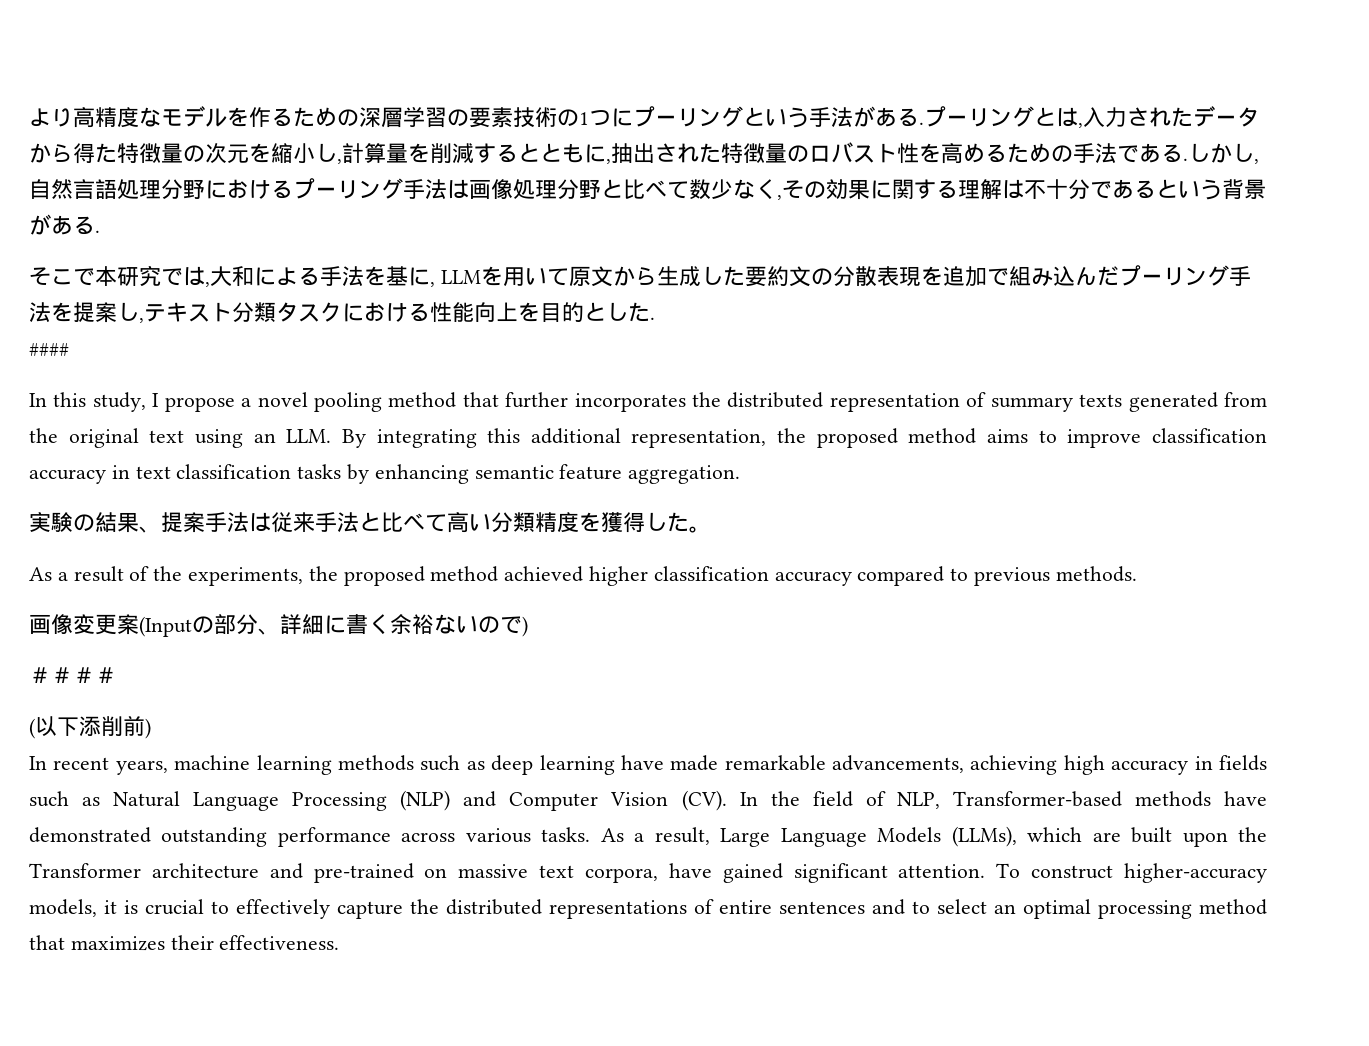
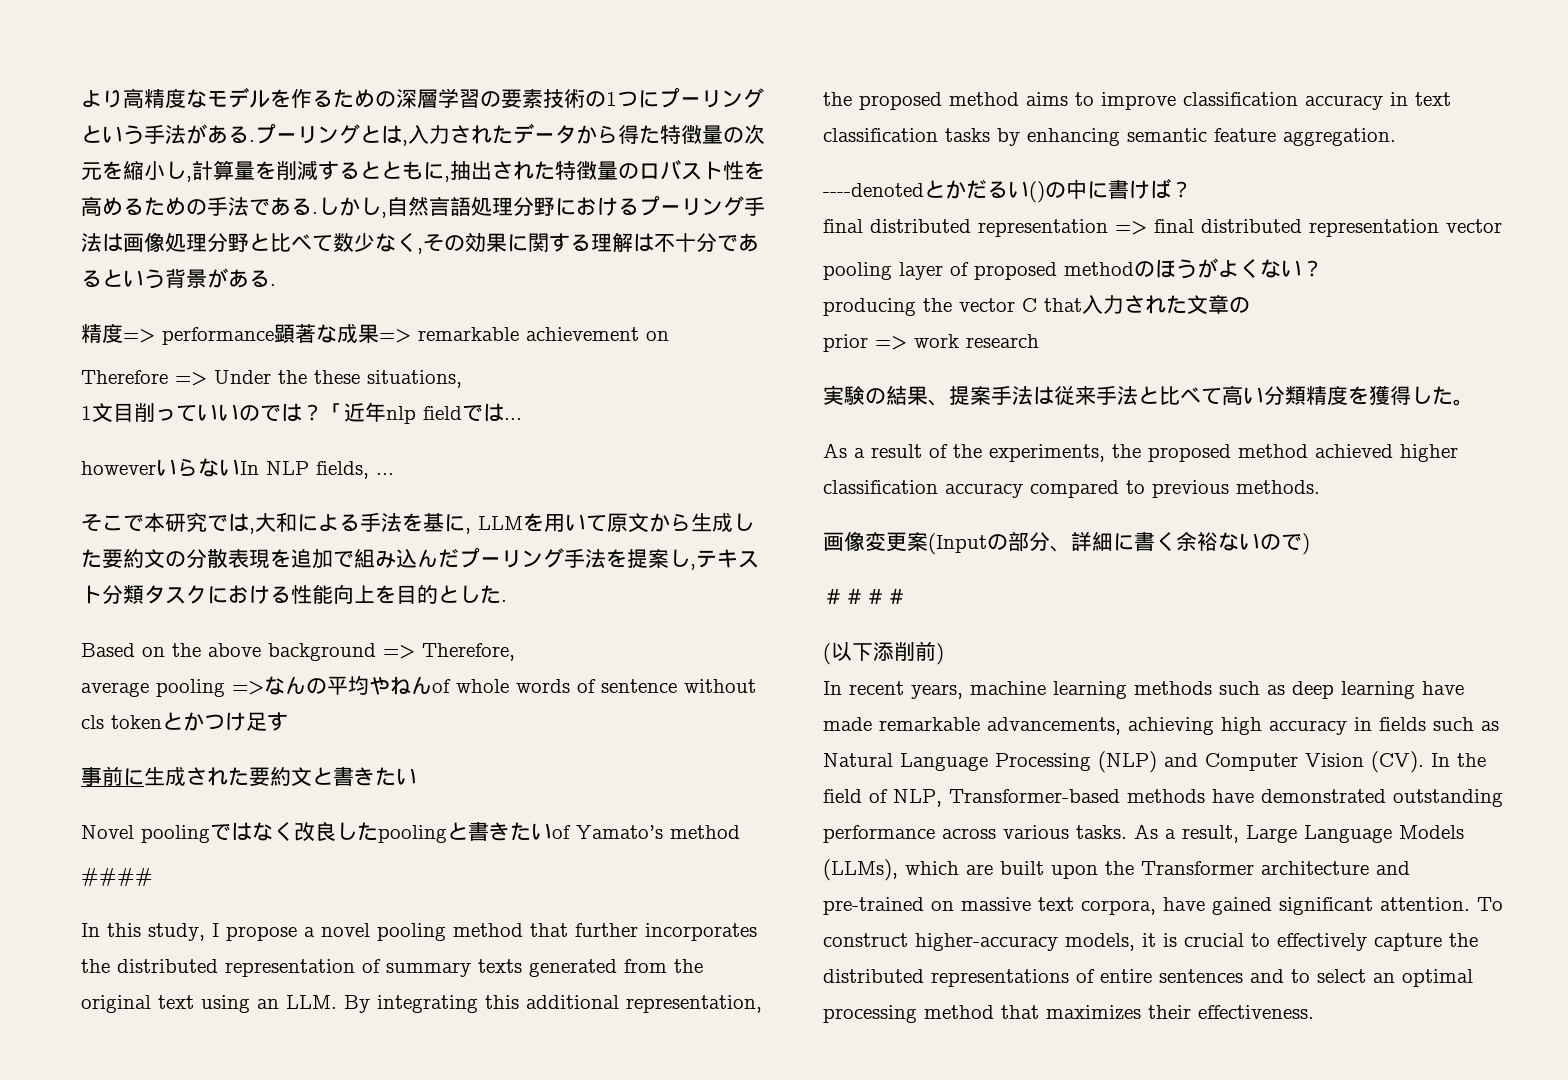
+ 精度=> performance顕著な成果=> remarkable achievement on
+ Therefore => Under the these situations,
+ 1文目削っていいのでは？「近年nlp fieldでは...
+ howeverいらないIn NLP fields, ...
+ Based on the above background => Therefore,
+ average pooling =>なんの平均やねんof whole words of sentence without cls tokenとかつけ足す
+ 事前に生成された要約文と書きたい
+ Novel poolingではなく改良したpoolingと書きたいof Yamato’s method
+ ----denotedとかだるい()の中に書けば？
+ final distributed representation => final distributed representation vector
+ pooling layer of proposed methodのほうがよくない？
+ producing the vector C that入力された文章の
+ prior => work research

